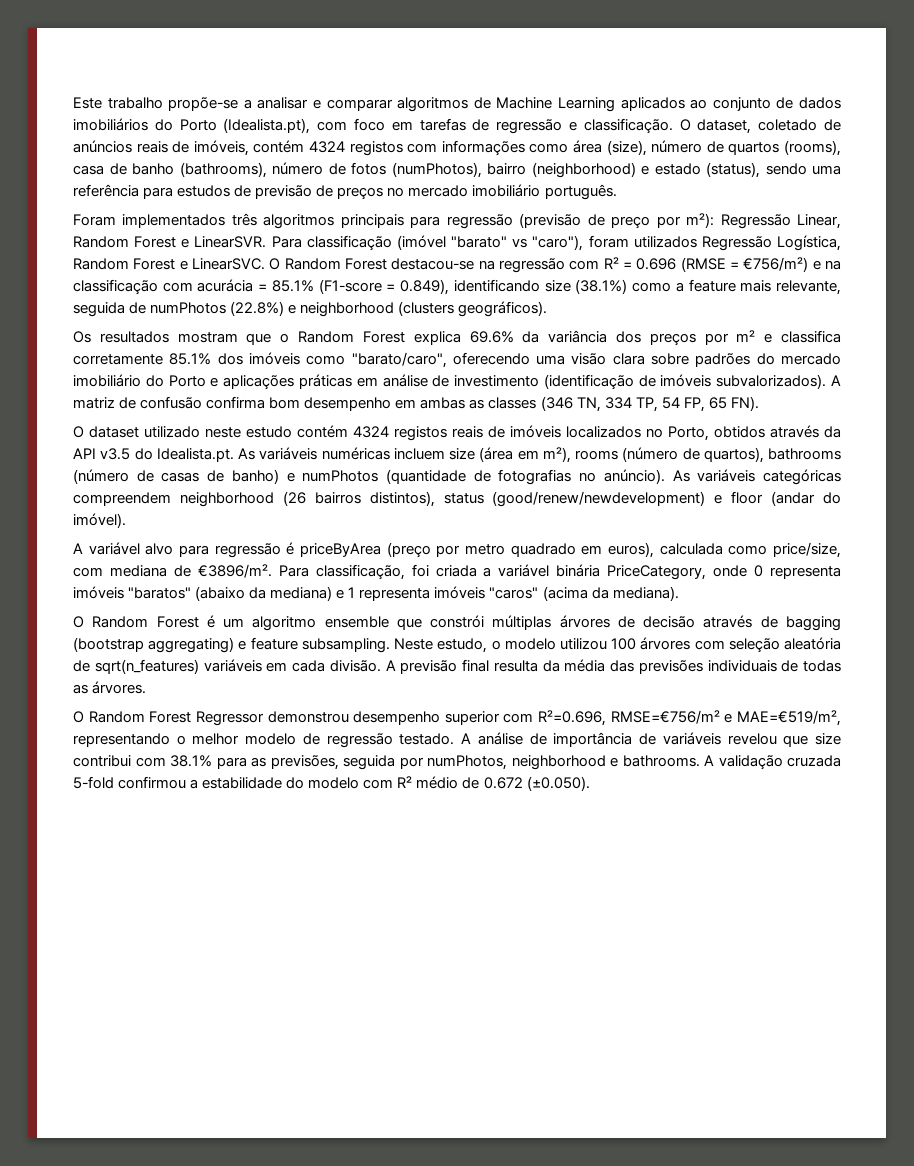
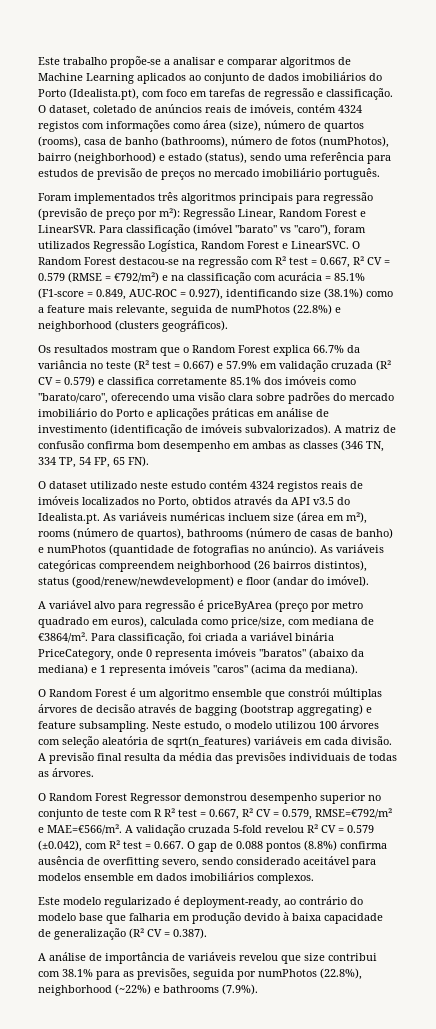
- O Random Forest destacou-se na regressão com R² = 0.696 (RMSE = €756/m²) e na classificação com acurácia = 85.1% (F1-score = 0.849), identificando size (38.1%) como a feature mais relevante, seguida de numPhotos (22.8%) e neighborhood (clusters geográficos).
+ O Random Forest destacou-se na regressão com R² test = 0.667, R² CV = 0.579 (RMSE = €792/m²) e na classificação com acurácia = 85.1% (F1-score = 0.849, AUC-ROC = 0.927), identificando size (38.1%) como a feature mais relevante, seguida de numPhotos (22.8%) e neighborhood (clusters geográficos).
- Os resultados mostram que o Random Forest explica 69.6% da variância dos preços por m² e classifica corretamente 85.1% dos imóveis como "barato/caro", oferecendo uma visão clara sobre padrões do mercado imobiliário do Porto e aplicações práticas em análise de investimento (identificação de imóveis subvalorizados).
+ Os resultados mostram que o Random Forest explica 66.7% da variância no teste (R² test = 0.667) e 57.9% em validação cruzada (R² CV = 0.579) e classifica corretamente 85.1% dos imóveis como "barato/caro", oferecendo uma visão clara sobre padrões do mercado imobiliário do Porto e aplicações práticas em análise de investimento (identificação de imóveis subvalorizados).
- A variável alvo para regressão é priceByArea (preço por metro quadrado em euros), calculada como price/size, com mediana de €3896/m².
+ A variável alvo para regressão é priceByArea (preço por metro quadrado em euros), calculada como price/size, com mediana de €3864/m².
- O Random Forest Regressor demonstrou desempenho superior com R²=0.696, RMSE=€756/m² e MAE=€519/m², representando o melhor modelo de regressão testado. A análise de importância de variáveis revelou que size contribui com 38.1% para as previsões, seguida por numPhotos, neighborhood e bathrooms. A validação cruzada 5-fold confirmou a estabilidade do modelo com R² médio de 0.672 (±0.050).
+ O Random Forest Regressor demonstrou desempenho superior no conjunto de teste com R R² test = 0.667, R² CV = 0.579, RMSE=€792/m² e MAE=€566/m². A validação cruzada 5-fold revelou R² CV = 0.579 (±0.042), com R² test = 0.667. O gap de 0.088 pontos (8.8%) confirma ausência de overfitting severo, sendo considerado aceitável para modelos ensemble em dados imobiliários complexos.
+ Este modelo regularizado é deployment-ready, ao contrário do modelo base que falharia em produção devido à baixa capacidade de generalização (R² CV = 0.387).
+ A análise de importância de variáveis revelou que size contribui com 38.1% para as previsões, seguida por numPhotos (22.8%), neighborhood (~22%) e bathrooms (7.9%).

